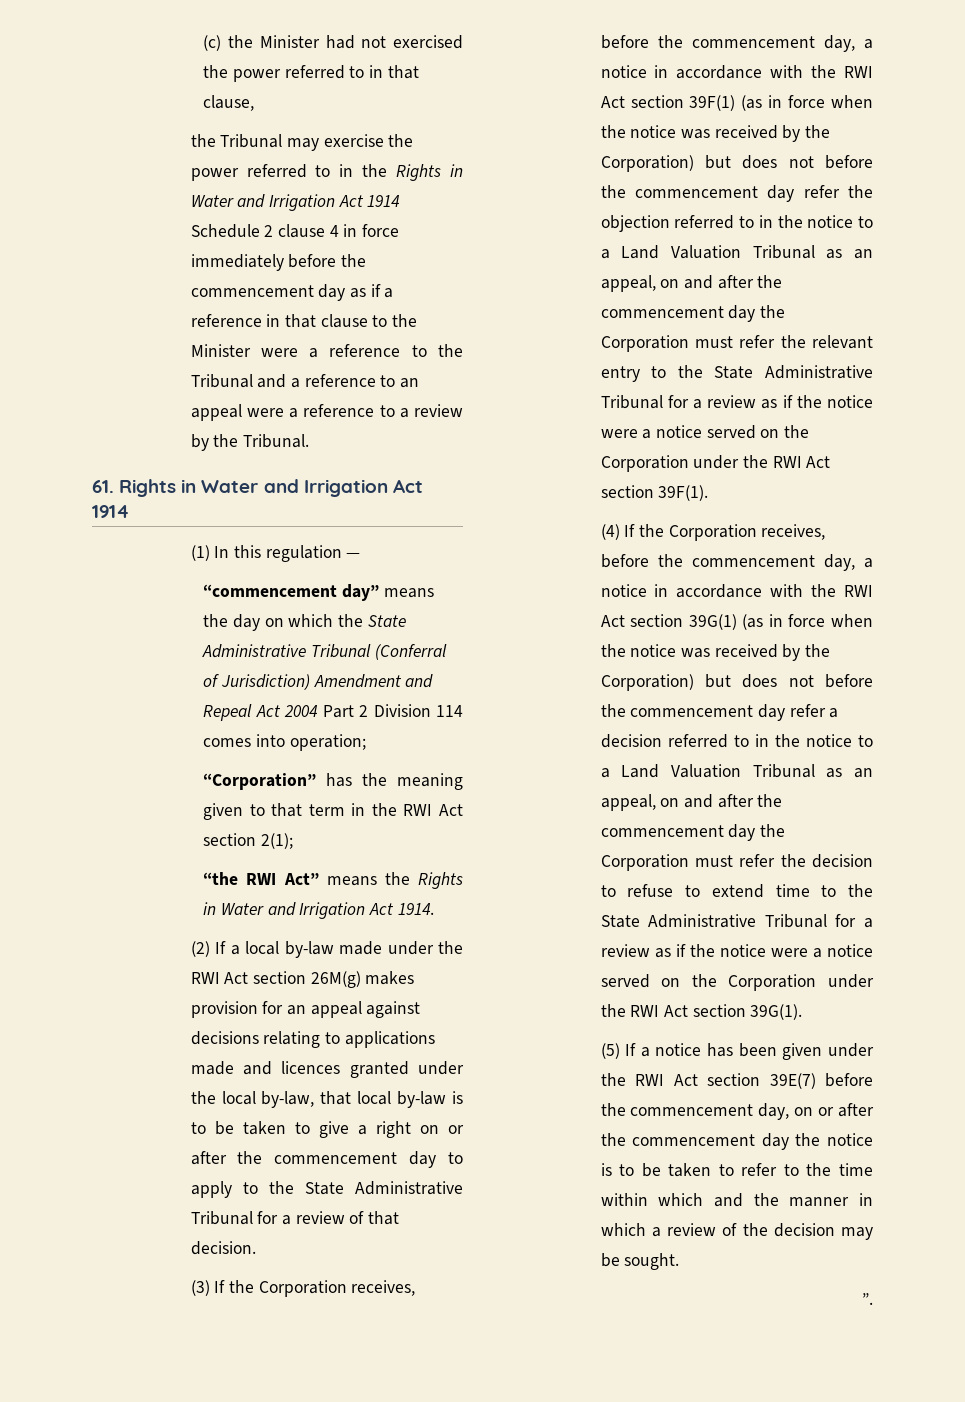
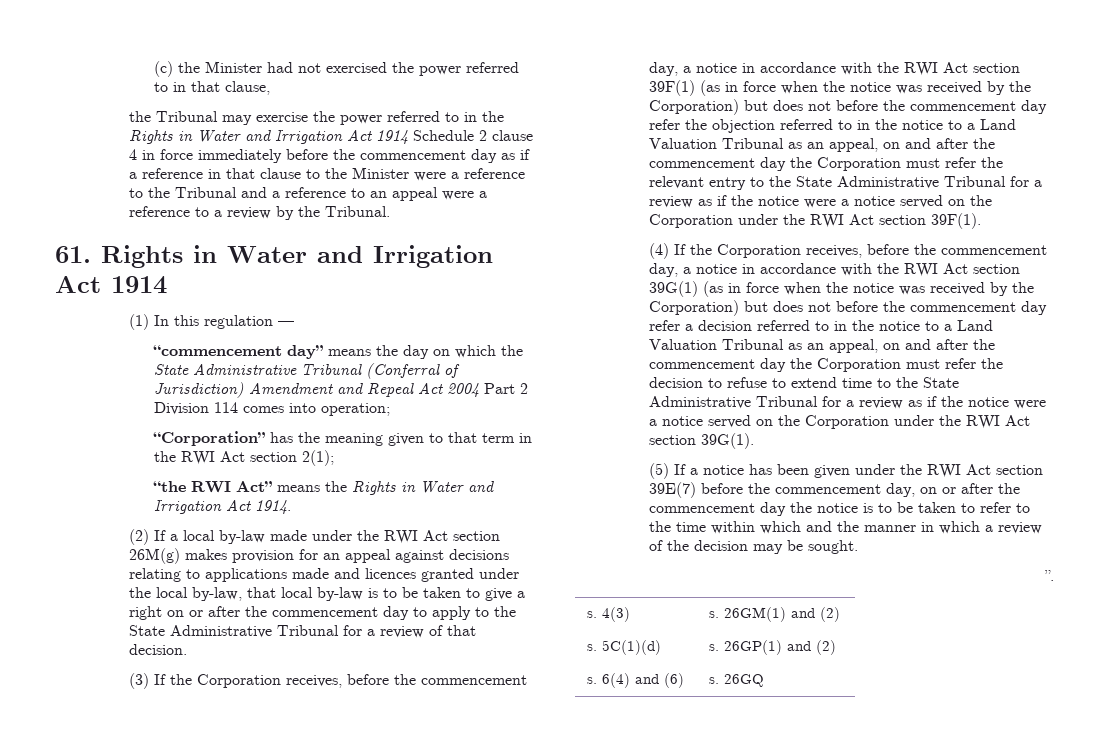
+ s. 4(3) | s. 26GM(1) and (2)
+ s. 5C(1)(d) | s. 26GP(1) and (2)
+ s. 6(4) and (6) | s. 26GQ

